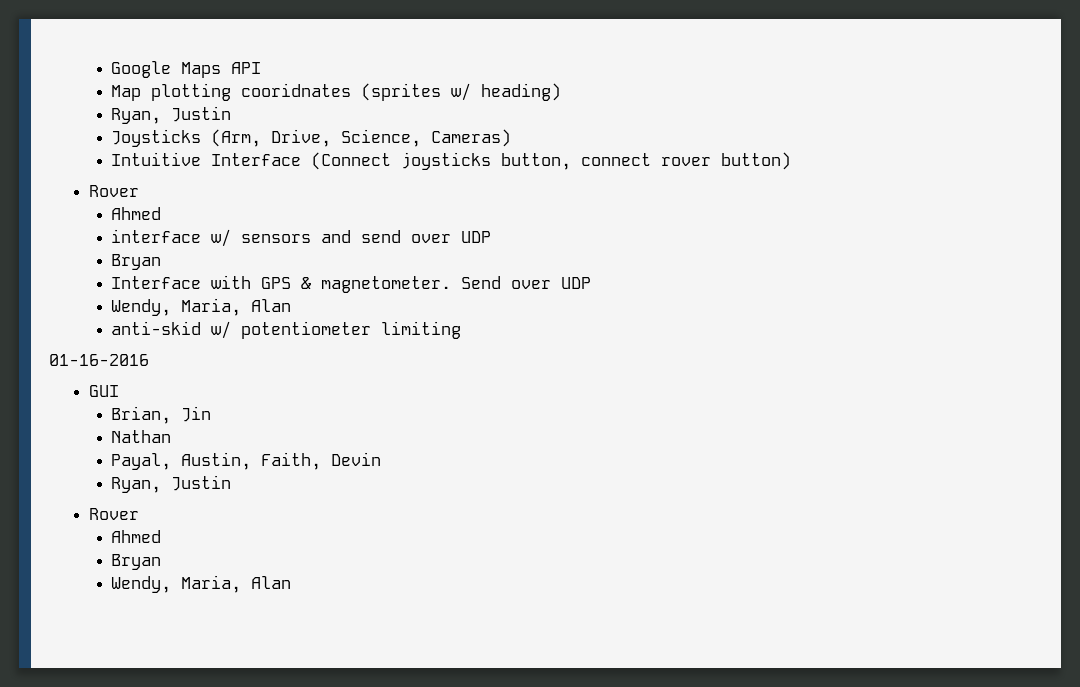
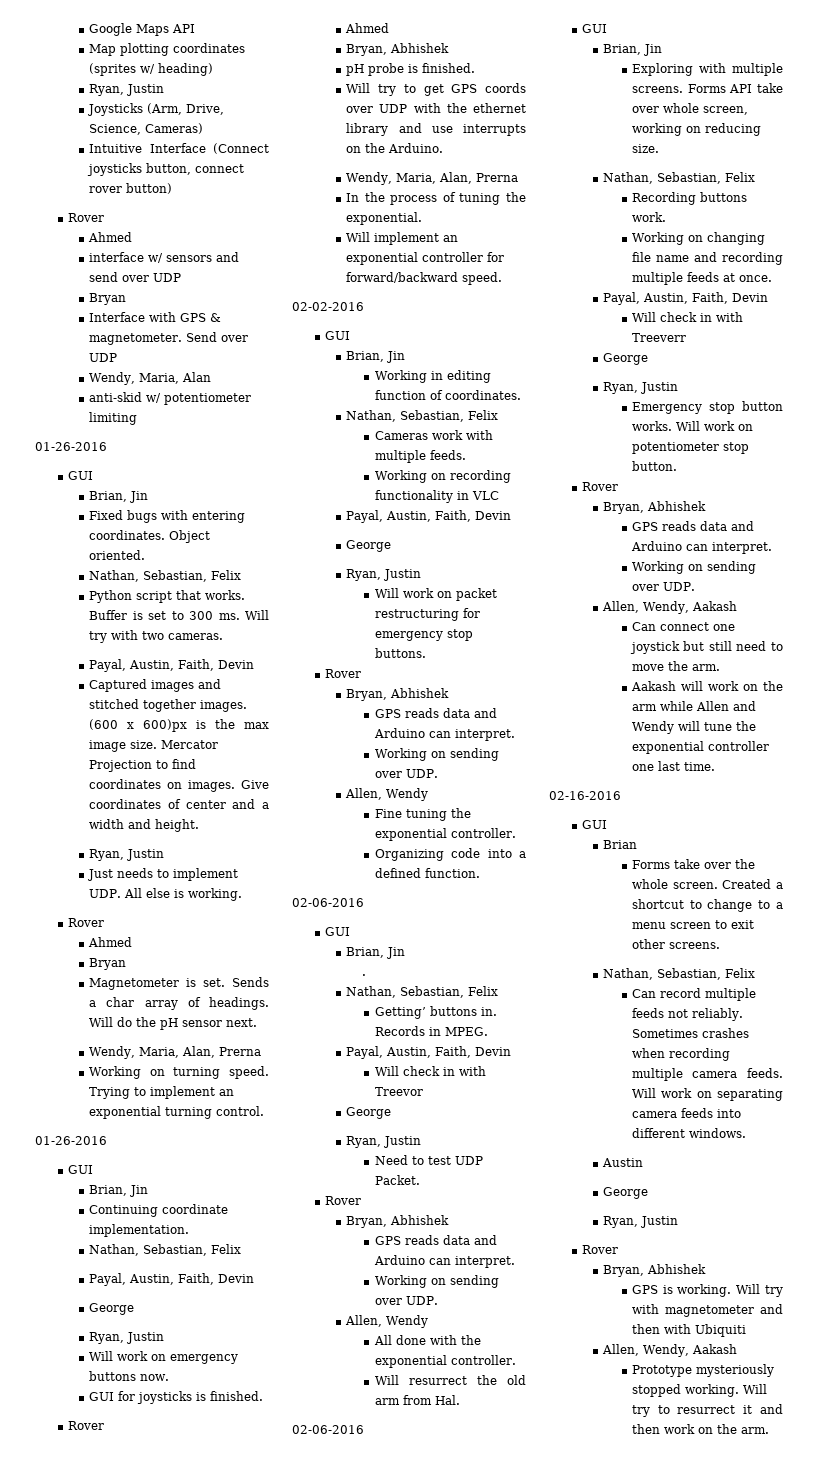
- Map plotting cooridnates (sprites w/ heading)
+ Map plotting coordinates (sprites w/ heading)
  anti-skid w/ potentiometer limiting
- 01-16-2016
+ 01-26-2016
  GUI
  Brian, Jin
- Nathan
+ Fixed bugs with entering coordinates. Object oriented.
+ Nathan, Sebastian, Felix
+ Python script that works. Buffer is set to 300 ms. Will try with two cameras.
  Payal, Austin, Faith, Devin
+ Captured images and stitched together images. (600 x 600)px is the max image size. Mercator Projection to find coordinates on images. Give coordinates of center and a width and height.
  Ryan, Justin
+ Just needs to implement UDP. All else is working.
  Rover
  Ahmed
  Bryan
- Wendy, Maria, Alan
+ Magnetometer is set. Sends a char array of headings. Will do the pH sensor next.
+ Wendy, Maria, Alan, Prerna
+ Working on turning speed. Trying to implement an exponential turning control.
+ 01-26-2016
+ GUI
+ Brian, Jin
+ Continuing coordinate implementation.
+ Nathan, Sebastian, Felix
+ Payal, Austin, Faith, Devin
+ George
+ Ryan, Justin
+ Will work on emergency buttons now.
+ GUI for joysticks is finished.
+ Rover
+ Ahmed
+ Bryan, Abhishek
+ pH probe is finished.
+ Will try to get GPS coords over UDP with the ethernet library and use interrupts on the Arduino.
+ Wendy, Maria, Alan, Prerna
+ In the process of tuning the exponential.
+ Will implement an exponential controller for forward/backward speed.
+ 02-02-2016
+ GUI
+ Brian, Jin
+ Working in editing function of coordinates.
+ Nathan, Sebastian, Felix
+ Cameras work with multiple feeds.
+ Working on recording functionality in VLC
+ Payal, Austin, Faith, Devin
+ George
+ Ryan, Justin
+ Will work on packet restructuring for emergency stop buttons.
+ Rover
+ Bryan, Abhishek
+ GPS reads data and Arduino can interpret.
+ Working on sending over UDP.
+ Allen, Wendy
+ Fine tuning the exponential controller.
+ Organizing code into a defined function.
+ 02-06-2016
+ GUI
+ Brian, Jin
+ .
+ Nathan, Sebastian, Felix
+ Getting’ buttons in. Records in MPEG.
+ Payal, Austin, Faith, Devin
+ Will check in with Treevor
+ George
+ Ryan, Justin
+ Need to test UDP Packet.
+ Rover
+ Bryan, Abhishek
+ GPS reads data and Arduino can interpret.
+ Working on sending over UDP.
+ Allen, Wendy
+ All done with the exponential controller.
+ Will resurrect the old arm from Hal.
+ 02-06-2016
+ GUI
+ Brian, Jin
+ Exploring with multiple screens. Forms API take over whole screen, working on reducing size.
+ Nathan, Sebastian, Felix
+ Recording buttons work.
+ Working on changing file name and recording multiple feeds at once.
+ Payal, Austin, Faith, Devin
+ Will check in with Treeverr
+ George
+ Ryan, Justin
+ Emergency stop button works. Will work on potentiometer stop button.
+ Rover
+ Bryan, Abhishek
+ GPS reads data and Arduino can interpret.
+ Working on sending over UDP.
+ Allen, Wendy, Aakash
+ Can connect one joystick but still need to move the arm.
+ Aakash will work on the arm while Allen and Wendy will tune the exponential controller one last time.
+ 02-16-2016
+ GUI
+ Brian
+ Forms take over the whole screen. Created a shortcut to change to a menu screen to exit other screens.
+ Nathan, Sebastian, Felix
+ Can record multiple feeds not reliably. Sometimes crashes when recording multiple camera feeds. Will work on separating camera feeds into different windows.
+ Austin
+ George
+ Ryan, Justin
+ Rover
+ Bryan, Abhishek
+ GPS is working. Will try with magnetometer and then with Ubiquiti
+ Allen, Wendy, Aakash
+ Prototype mysteriously stopped working. Will try to resurrect it and then work on the arm.

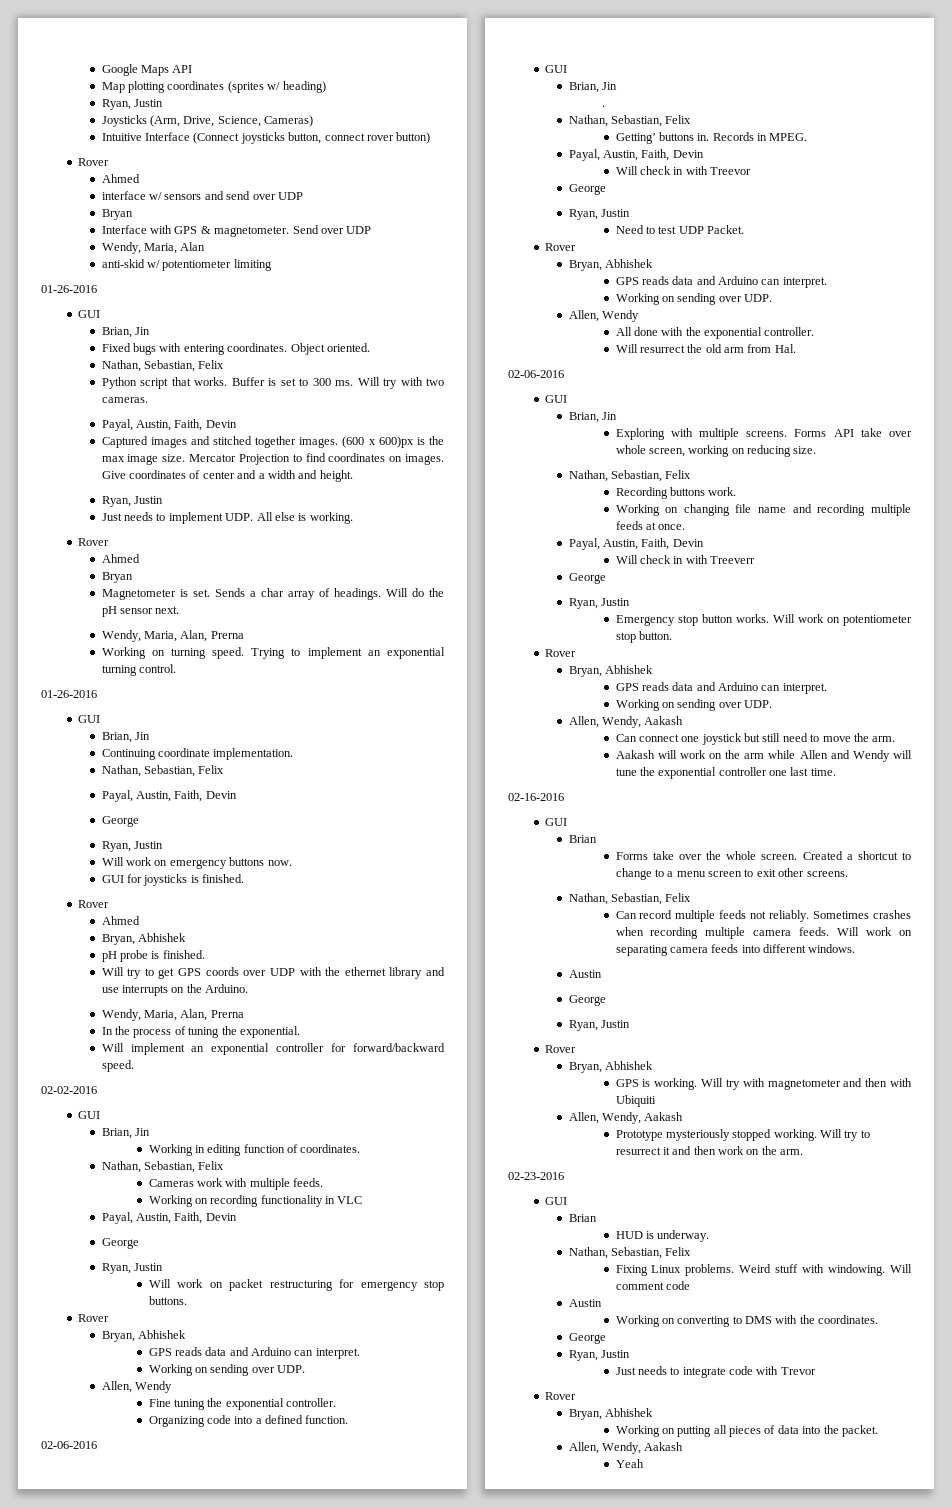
+ 02-23-2016
+ GUI
+ Brian
+ HUD is underway.
+ Nathan, Sebastian, Felix
+ Fixing Linux problems. Weird stuff with windowing. Will comment code
+ Austin
+ Working on converting to DMS with the coordinates.
+ George
+ Ryan, Justin
+ Just needs to integrate code with Trevor
+ Rover
+ Bryan, Abhishek
+ Working on putting all pieces of data into the packet.
+ Allen, Wendy, Aakash
+ Yeah

